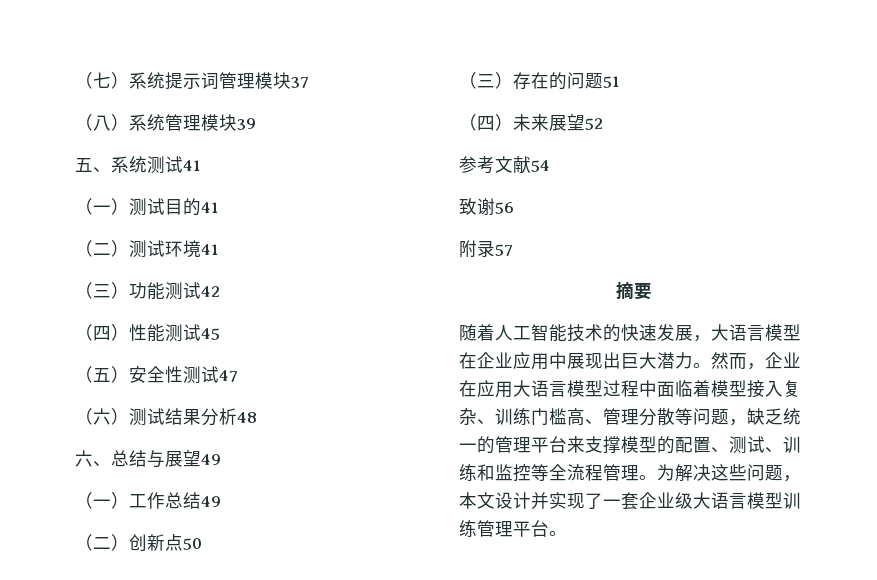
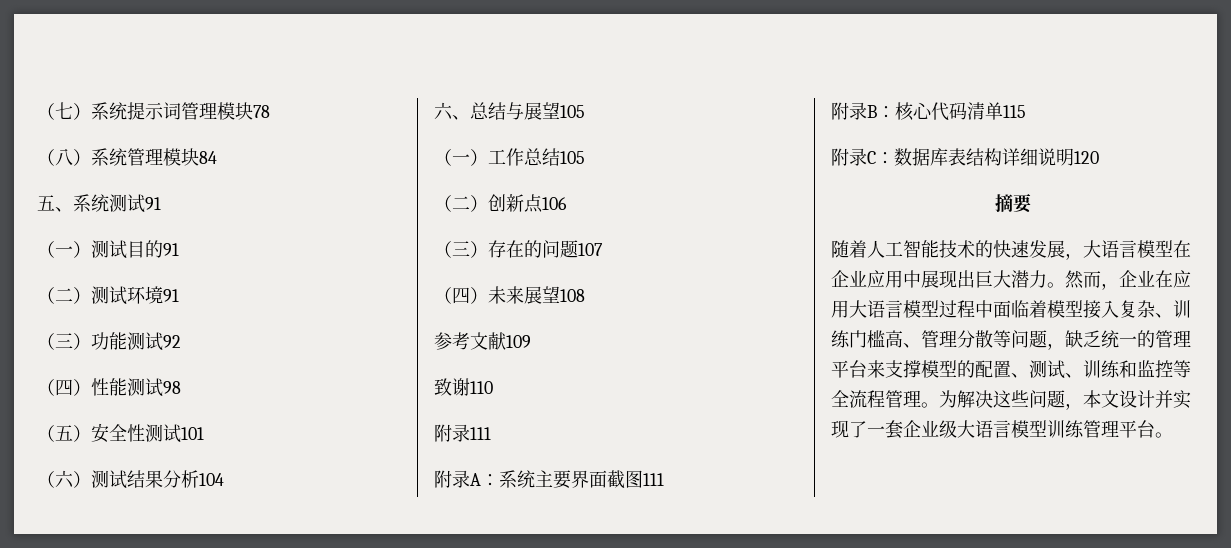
- （七）系统提示词管理模块37
+ （七）系统提示词管理模块78
- （八）系统管理模块39
+ （八）系统管理模块84
- 五、系统测试41
+ 五、系统测试91
- （一）测试目的41
+ （一）测试目的91
- （二）测试环境41
+ （二）测试环境91
- （三）功能测试42
+ （三）功能测试92
- （四）性能测试45
+ （四）性能测试98
- （五）安全性测试47
+ （五）安全性测试101
- （六）测试结果分析48
+ （六）测试结果分析104
- 六、总结与展望49
+ 六、总结与展望105
- （一）工作总结49
+ （一）工作总结105
- （二）创新点50
+ （二）创新点106
- （三）存在的问题51
+ （三）存在的问题107
- （四）未来展望52
+ （四）未来展望108
- 参考文献54
+ 参考文献109
- 致谢56
- 附录57
+ 致谢110
+ 附录111
+ 附录A：系统主要界面截图111
+ 附录B：核心代码清单115
+ 附录C：数据库表结构详细说明120

